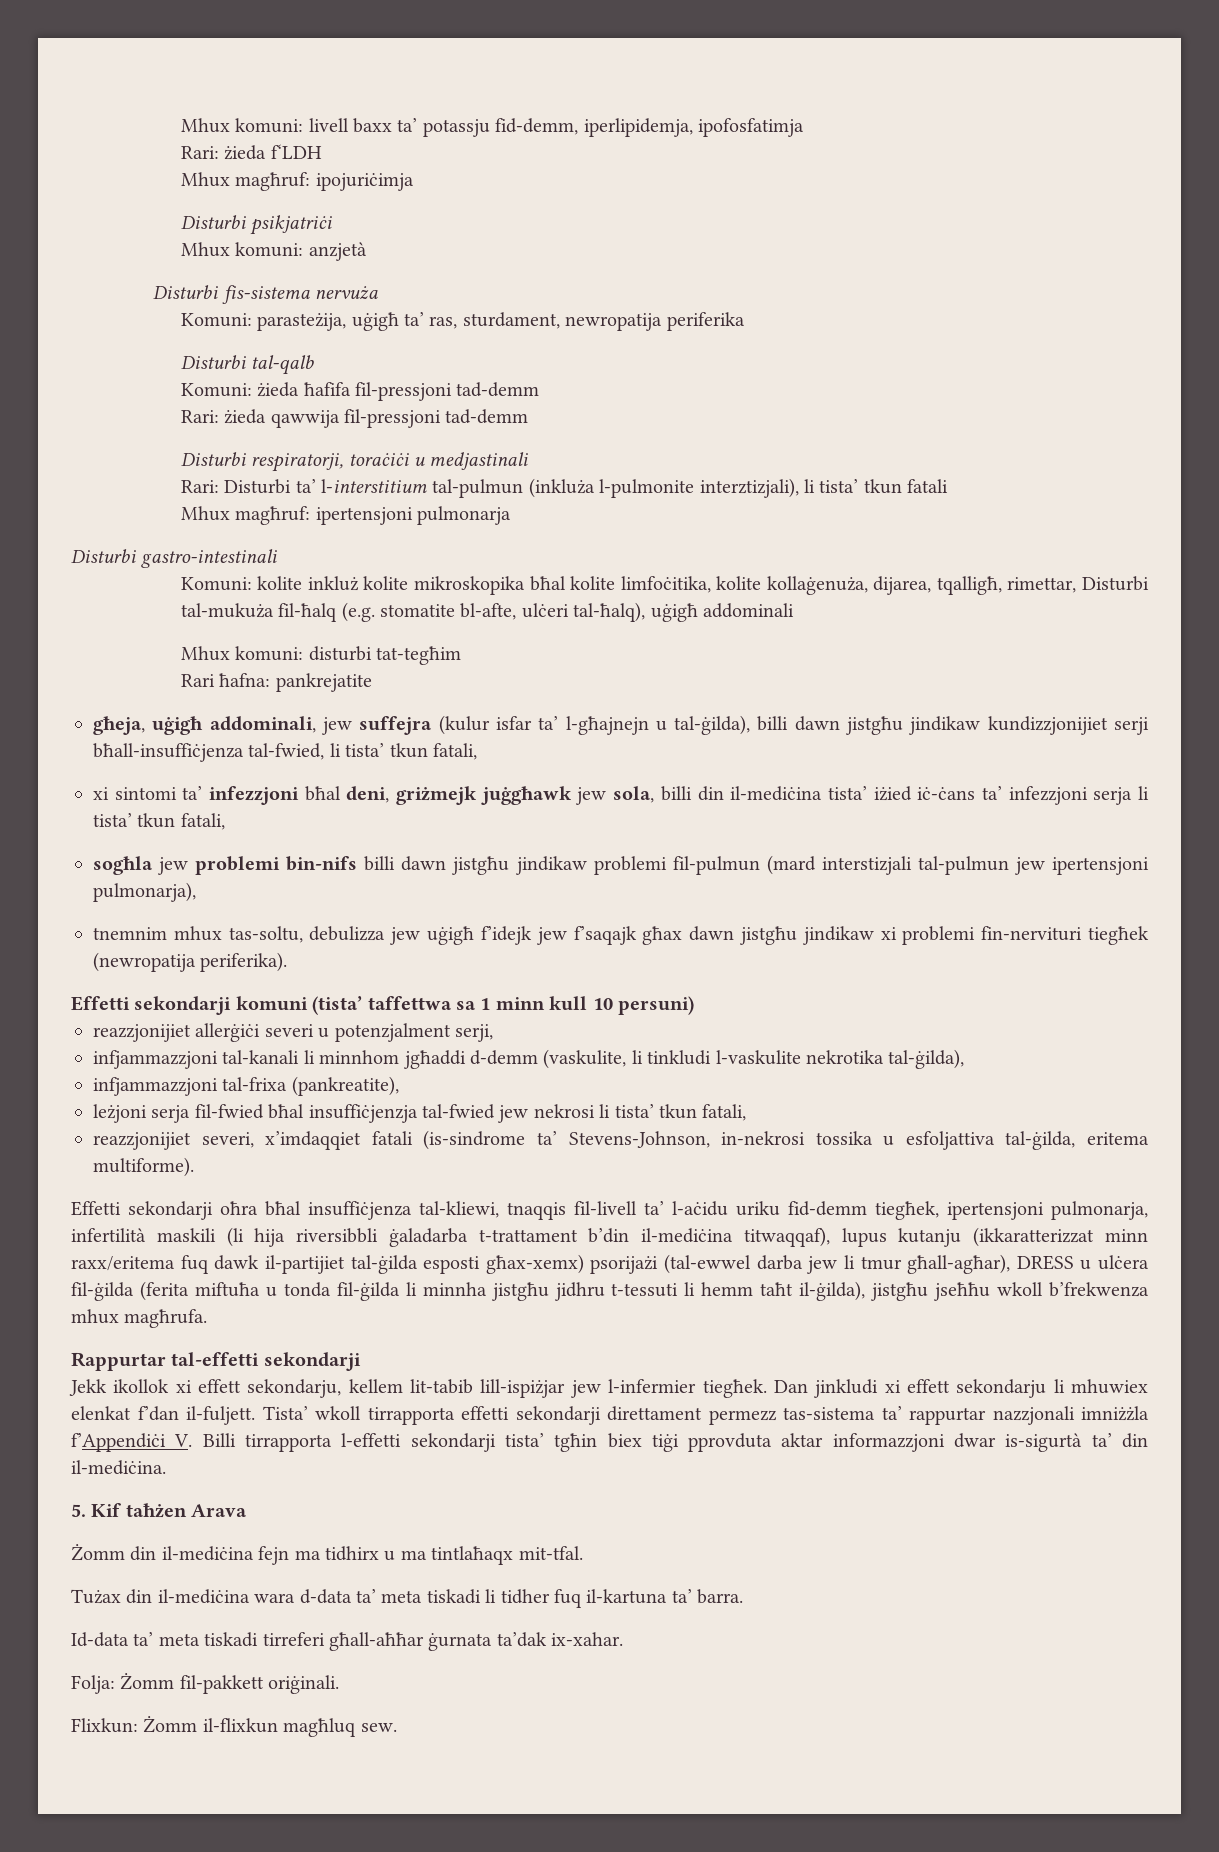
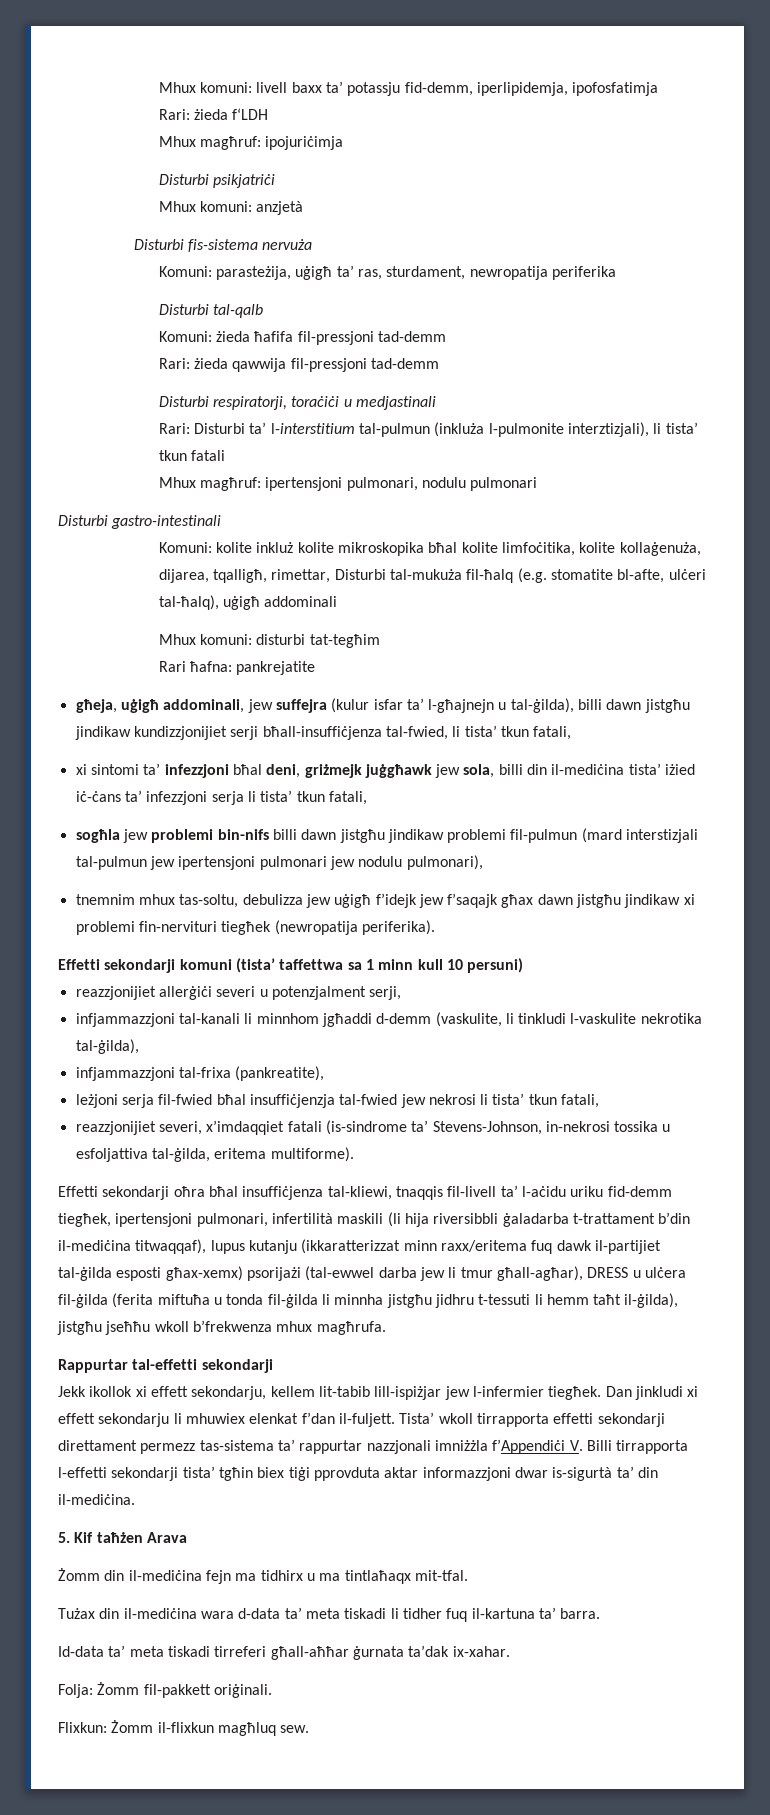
- Mhux magħruf: ipertensjoni pulmonarja
+ Mhux magħruf: ipertensjoni pulmonari, nodulu pulmonari
- sogħla jew problemi bin-nifs billi dawn jistgħu jindikaw problemi fil-pulmun (mard interstizjali tal-pulmun jew ipertensjoni pulmonarja),
+ sogħla jew problemi bin-nifs billi dawn jistgħu jindikaw problemi fil-pulmun (mard interstizjali tal-pulmun jew ipertensjoni pulmonari jew nodulu pulmonari),
- Effetti sekondarji oħra bħal insuffiċjenza tal-kliewi, tnaqqis fil-livell ta’ l-aċidu uriku fid-demm tiegħek, ipertensjoni pulmonarja, infertilità maskili (li hija riversibbli ġaladarba t-trattament b’din il-mediċina titwaqqaf), lupus kutanju (ikkaratterizzat minn raxx/eritema fuq dawk il-partijiet tal-ġilda esposti għax-xemx) psorijażi (tal-ewwel darba jew li tmur għall-agħar), DRESS u ulċera fil-ġilda (ferita miftuħa u tonda fil-ġilda li minnha jistgħu jidhru t-tessuti li hemm taħt il-ġilda), jistgħu jseħħu wkoll b’frekwenza mhux magħrufa.
+ Effetti sekondarji oħra bħal insuffiċjenza tal-kliewi, tnaqqis fil-livell ta’ l-aċidu uriku fid-demm tiegħek, ipertensjoni pulmonari, infertilità maskili (li hija riversibbli ġaladarba t-trattament b’din il-mediċina titwaqqaf), lupus kutanju (ikkaratterizzat minn raxx/eritema fuq dawk il-partijiet tal-ġilda esposti għax-xemx) psorijażi (tal-ewwel darba jew li tmur għall-agħar), DRESS u ulċera fil-ġilda (ferita miftuħa u tonda fil-ġilda li minnha jistgħu jidhru t-tessuti li hemm taħt il-ġilda), jistgħu jseħħu wkoll b’frekwenza mhux magħrufa.

